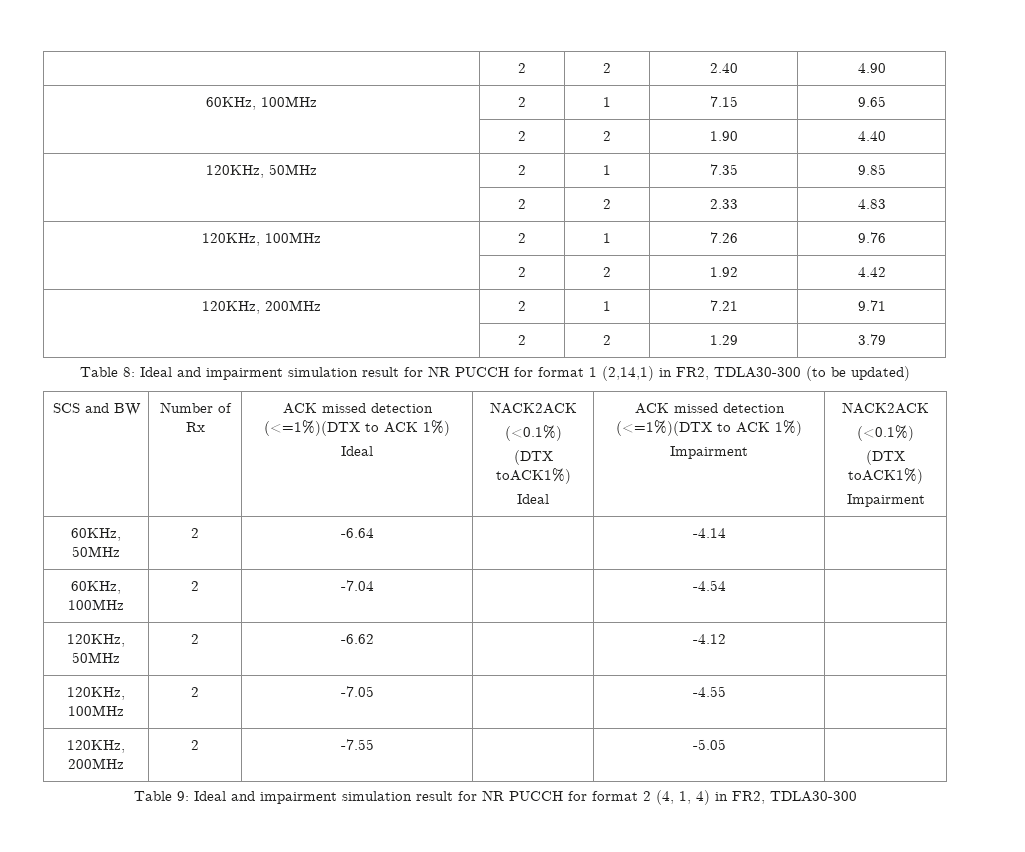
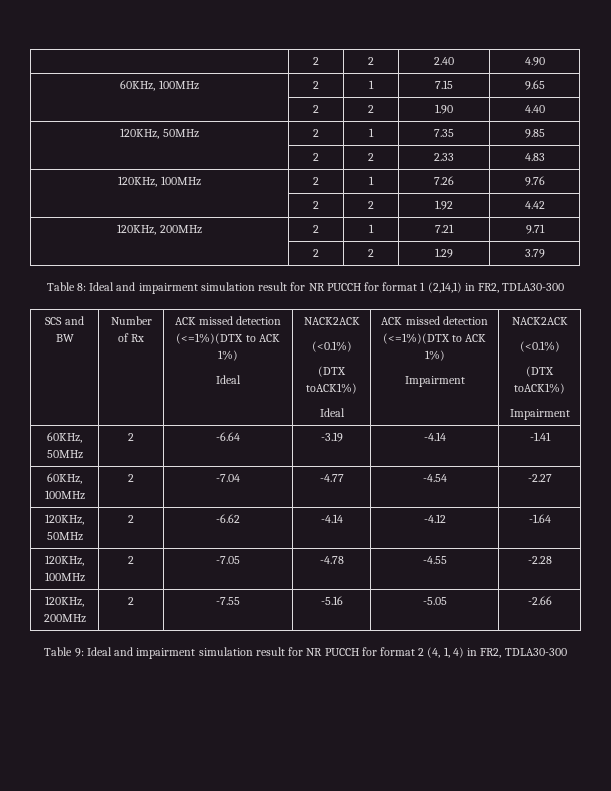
- Table 8: Ideal and impairment simulation result for NR PUCCH for format 1 (2,14,1) in FR2, TDLA30-300 (to be updated)
+ Table 8: Ideal and impairment simulation result for NR PUCCH for format 1 (2,14,1) in FR2, TDLA30-300
- 60KHz, 50MHz | 2 | -6.64 | | -4.14 |
+ 60KHz, 50MHz | 2 | -6.64 | -3.19 | -4.14 | -1.41
- 60KHz, 100MHz | 2 | -7.04 | | -4.54 |
+ 60KHz, 100MHz | 2 | -7.04 | -4.77 | -4.54 | -2.27
- 120KHz, 50MHz | 2 | -6.62 | | -4.12 |
+ 120KHz, 50MHz | 2 | -6.62 | -4.14 | -4.12 | -1.64
- 120KHz, 100MHz | 2 | -7.05 | | -4.55 |
+ 120KHz, 100MHz | 2 | -7.05 | -4.78 | -4.55 | -2.28
- 120KHz, 200MHz | 2 | -7.55 | | -5.05 |
+ 120KHz, 200MHz | 2 | -7.55 | -5.16 | -5.05 | -2.66

